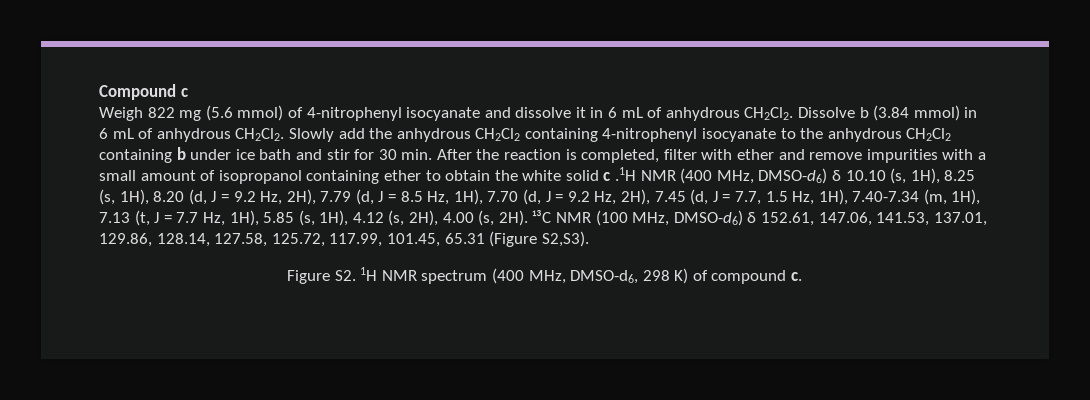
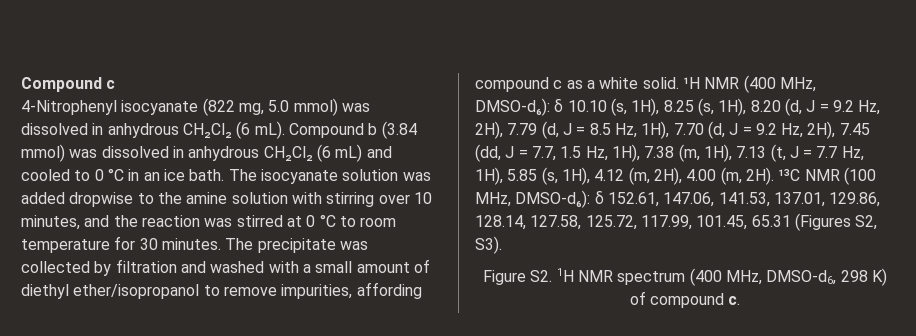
- Weigh 822 mg (5.6 mmol) of 4-nitrophenyl isocyanate and dissolve it in 6 mL of anhydrous CH2Cl2. Dissolve b (3.84 mmol) in 6 mL of anhydrous CH2Cl2. Slowly add the anhydrous CH2Cl2 containing 4-nitrophenyl isocyanate to the anhydrous CH2Cl2 containing b under ice bath and stir for 30 min. After the reaction is completed, filter with ether and remove impurities with a small amount of isopropanol containing ether to obtain the white solid c .1H NMR (400 MHz, DMSO-d6) δ 10.10 (s, 1H), 8.25 (s, 1H), 8.20 (d, J = 9.2 Hz, 2H), 7.79 (d, J = 8.5 Hz, 1H), 7.70 (d, J = 9.2 Hz, 2H), 7.45 (d, J = 7.7, 1.5 Hz, 1H), 7.40-7.34 (m, 1H), 7.13 (t, J = 7.7 Hz, 1H), 5.85 (s, 1H), 4.12 (s, 2H), 4.00 (s, 2H).
+ 4-Nitrophenyl isocyanate (822 mg, 5.0 mmol) was dissolved in anhydrous CH₂Cl₂ (6 mL). Compound b (3.84 mmol) was dissolved in anhydrous CH₂Cl₂ (6 mL) and cooled to 0 °C in an ice bath. The isocyanate solution was added dropwise to the amine solution with stirring over 10 minutes, and the reaction was stirred at 0 °C to room temperature for 30 minutes. The precipitate was collected by filtration and washed with a small amount of diethyl ether/isopropanol to remove impurities, affording compound c as a white solid. ¹H NMR (400 MHz, DMSO-d₆): δ 10.10 (s, 1H), 8.25 (s, 1H), 8.20 (d, J = 9.2 Hz, 2H), 7.79 (d, J = 8.5 Hz, 1H), 7.70 (d, J = 9.2 Hz, 2H), 7.45 (dd, J = 7.7, 1.5 Hz, 1H), 7.38 (m, 1H), 7.13 (t, J = 7.7 Hz, 1H), 5.85 (s, 1H), 4.12 (m, 2H), 4.00 (m, 2H).
- ¹³C NMR (100 MHz, DMSO-d6) δ 152.61, 147.06, 141.53, 137.01, 129.86, 128.14, 127.58, 125.72, 117.99, 101.45, 65.31 (Figure S2,S3).
+ ¹³C NMR (100 MHz, DMSO-d₆): δ 152.61, 147.06, 141.53, 137.01, 129.86, 128.14, 127.58, 125.72, 117.99, 101.45, 65.31 (Figures S2, S3).

